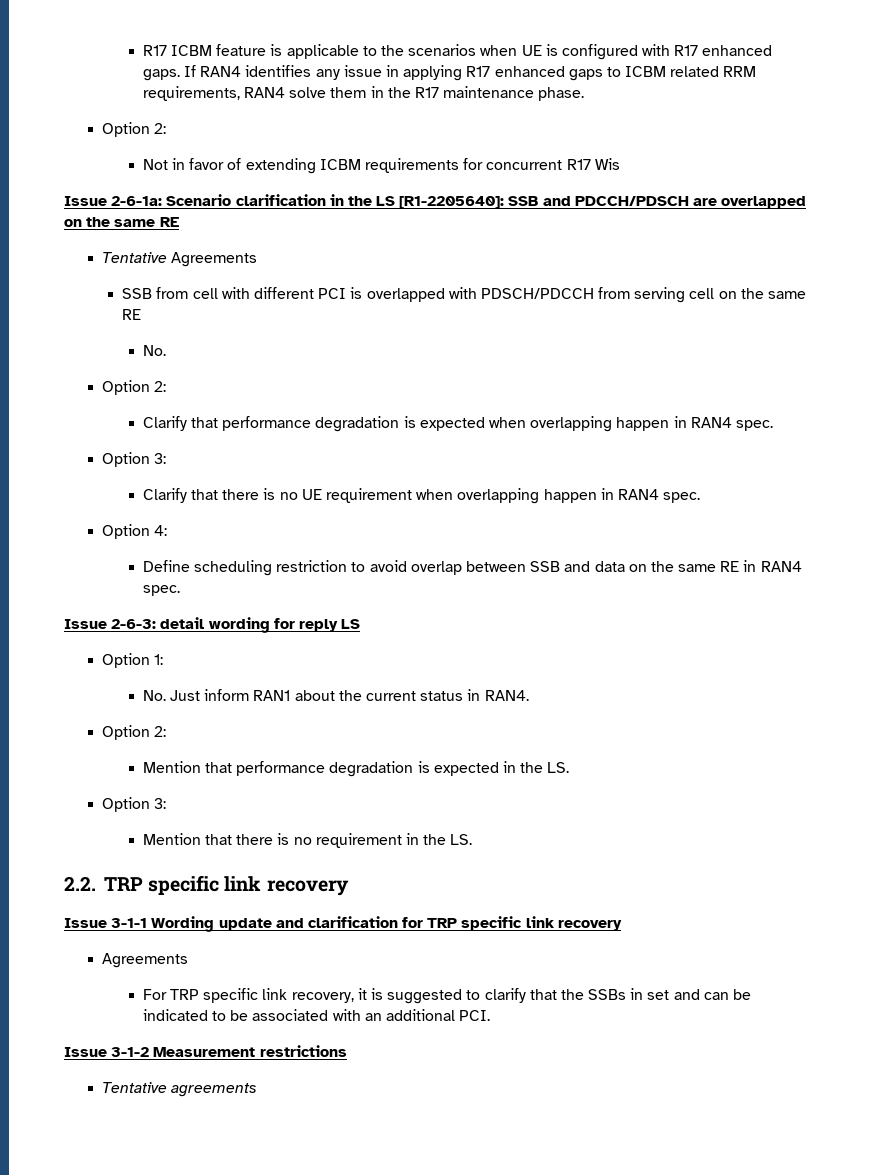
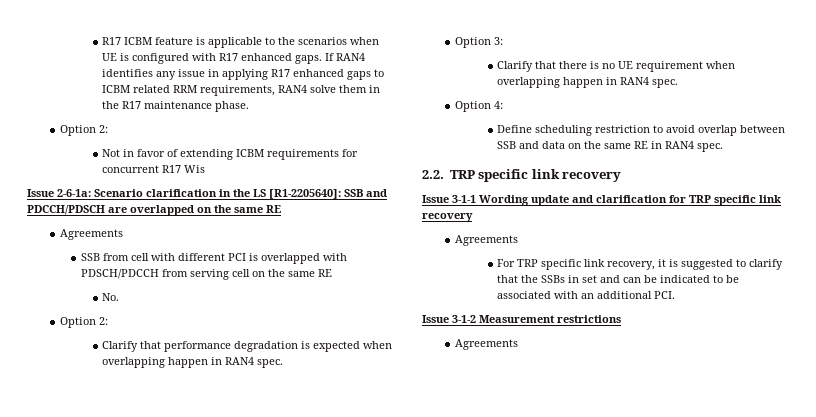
  Issue 2-6-1a: Scenario clarification in the LS [R1-2205640]: SSB and PDCCH/PDSCH are overlapped on the same RE
- Tentative Agreements
+ Agreements
- Issue 2-6-3: detail wording for reply LS
- Option 1:
- No. Just inform RAN1 about the current status in RAN4.
- Option 2:
- Mention that performance degradation is expected in the LS.
- Option 3:
- Mention that there is no requirement in the LS.
  Issue 3-1-2 Measurement restrictions
- Tentative agreements
+ Agreements

